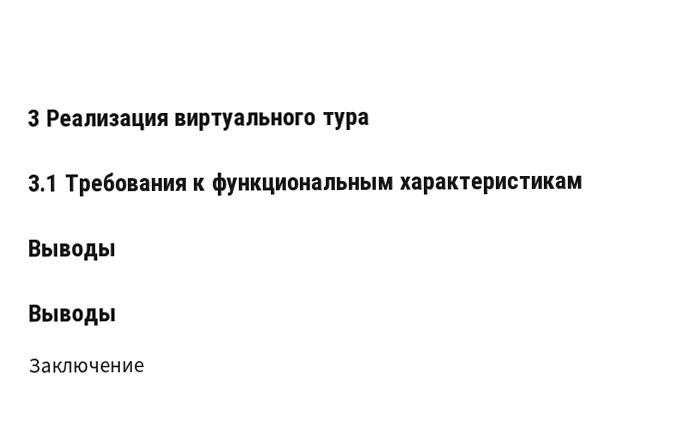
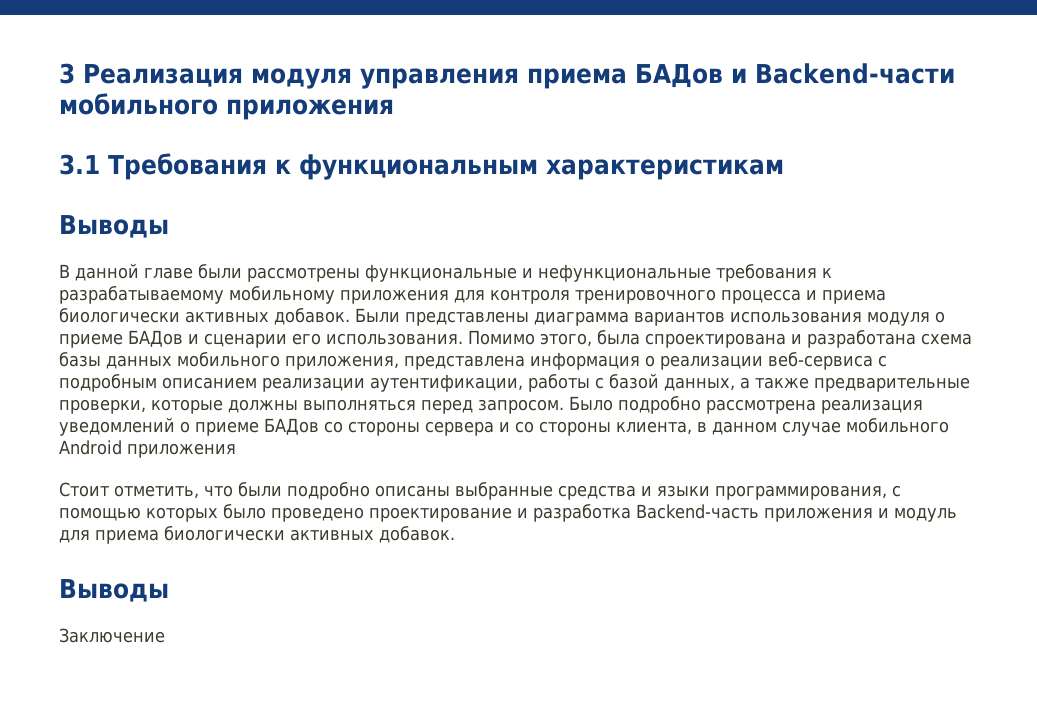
- 3 Реализация виртуального тура
+ 3 Реализация модуля управления приема БАДов и Backend-части мобильного приложения
+ В данной главе были рассмотрены функциональные и нефункциональные требования к разрабатываемому мобильному приложения для контроля тренировочного процесса и приема биологически активных добавок. Были представлены диаграмма вариантов использования модуля о приеме БАДов и сценарии его использования. Помимо этого, была спроектирована и разработана схема базы данных мобильного приложения, представлена информация о реализации веб-сервиса с подробным описанием реализации аутентификации, работы с базой данных, а также предварительные проверки, которые должны выполняться перед запросом. Было подробно рассмотрена реализация уведомлений о приеме БАДов со стороны сервера и со стороны клиента, в данном случае мобильного Android приложения
+ Стоит отметить, что были подробно описаны выбранные средства и языки программирования, с помощью которых было проведено проектирование и разработка Backend-часть приложения и модуль для приема биологически активных добавок.

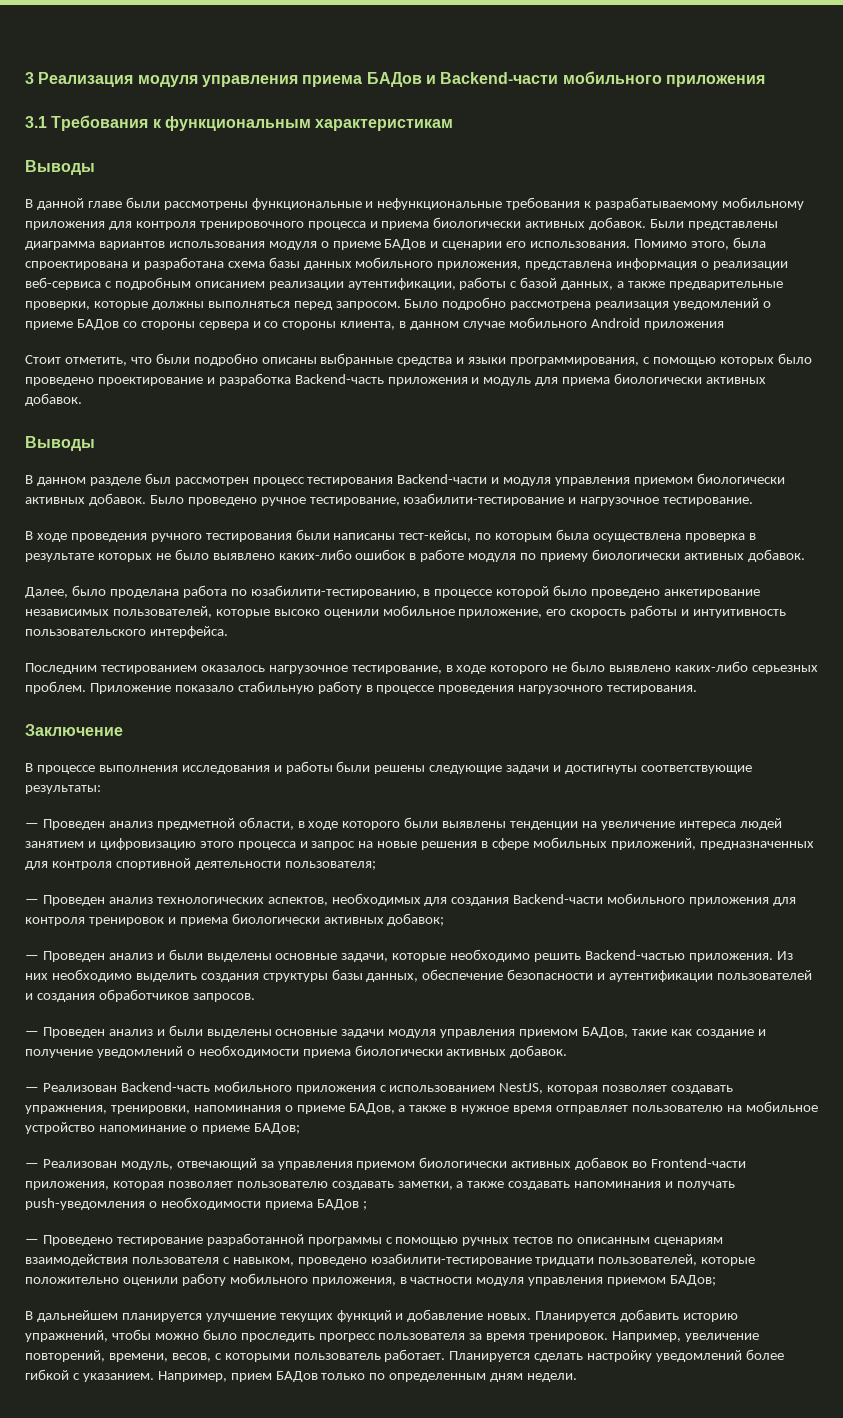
+ В данном разделе был рассмотрен процесс тестирования Backend-части и модуля управления приемом биологически активных добавок. Было проведено ручное тестирование, юзабилити-тестирование и нагрузочное тестирование.
+ В ходе проведения ручного тестирования были написаны тест-кейсы, по которым была осуществлена проверка в результате которых не было выявлено каких-либо ошибок в работе модуля по приему биологически активных добавок.
+ Далее, было проделана работа по юзабилити-тестированию, в процессе которой было проведено анкетирование независимых пользователей, которые высоко оценили мобильное приложение, его скорость работы и интуитивность пользовательского интерфейса.
+ Последним тестированием оказалось нагрузочное тестирование, в ходе которого не было выявлено каких-либо серьезных проблем. Приложение показало стабильную работу в процессе проведения нагрузочного тестирования.
  Заключение
+ В процессе выполнения исследования и работы были решены следующие задачи и достигнуты соответствующие результаты:
+ — Проведен анализ предметной области, в ходе которого были выявлены тенденции на увеличение интереса людей занятием и цифровизацию этого процесса и запрос на новые решения в сфере мобильных приложений, предназначенных для контроля спортивной деятельности пользователя;
+ — Проведен анализ технологических аспектов, необходимых для создания Backend-части мобильного приложения для контроля тренировок и приема биологически активных добавок;
+ — Проведен анализ и были выделены основные задачи, которые необходимо решить Backend-частью приложения. Из них необходимо выделить создания структуры базы данных, обеспечение безопасности и аутентификации пользователей и создания обработчиков запросов.
+ — Проведен анализ и были выделены основные задачи модуля управления приемом БАДов, такие как создание и получение уведомлений о необходимости приема биологически активных добавок.
+ — Реализован Backend-часть мобильного приложения с использованием NestJS, которая позволяет создавать упражнения, тренировки, напоминания о приеме БАДов, а также в нужное время отправляет пользователю на мобильное устройство напоминание о приеме БАДов;
+ — Реализован модуль, отвечающий за управления приемом биологически активных добавок во Frontend-части приложения, которая позволяет пользователю создавать заметки, а также создавать напоминания и получать push-уведомления о необходимости приема БАДов ;
+ — Проведено тестирование разработанной программы с помощью ручных тестов по описанным сценариям взаимодействия пользователя с навыком, проведено юзабилити-тестирование тридцати пользователей, которые положительно оценили работу мобильного приложения, в частности модуля управления приемом БАДов;
+ В дальнейшем планируется улучшение текущих функций и добавление новых. Планируется добавить историю упражнений, чтобы можно было проследить прогресс пользователя за время тренировок. Например, увеличение повторений, времени, весов, с которыми пользователь работает. Планируется сделать настройку уведомлений более гибкой с указанием. Например, прием БАДов только по определенным дням недели.

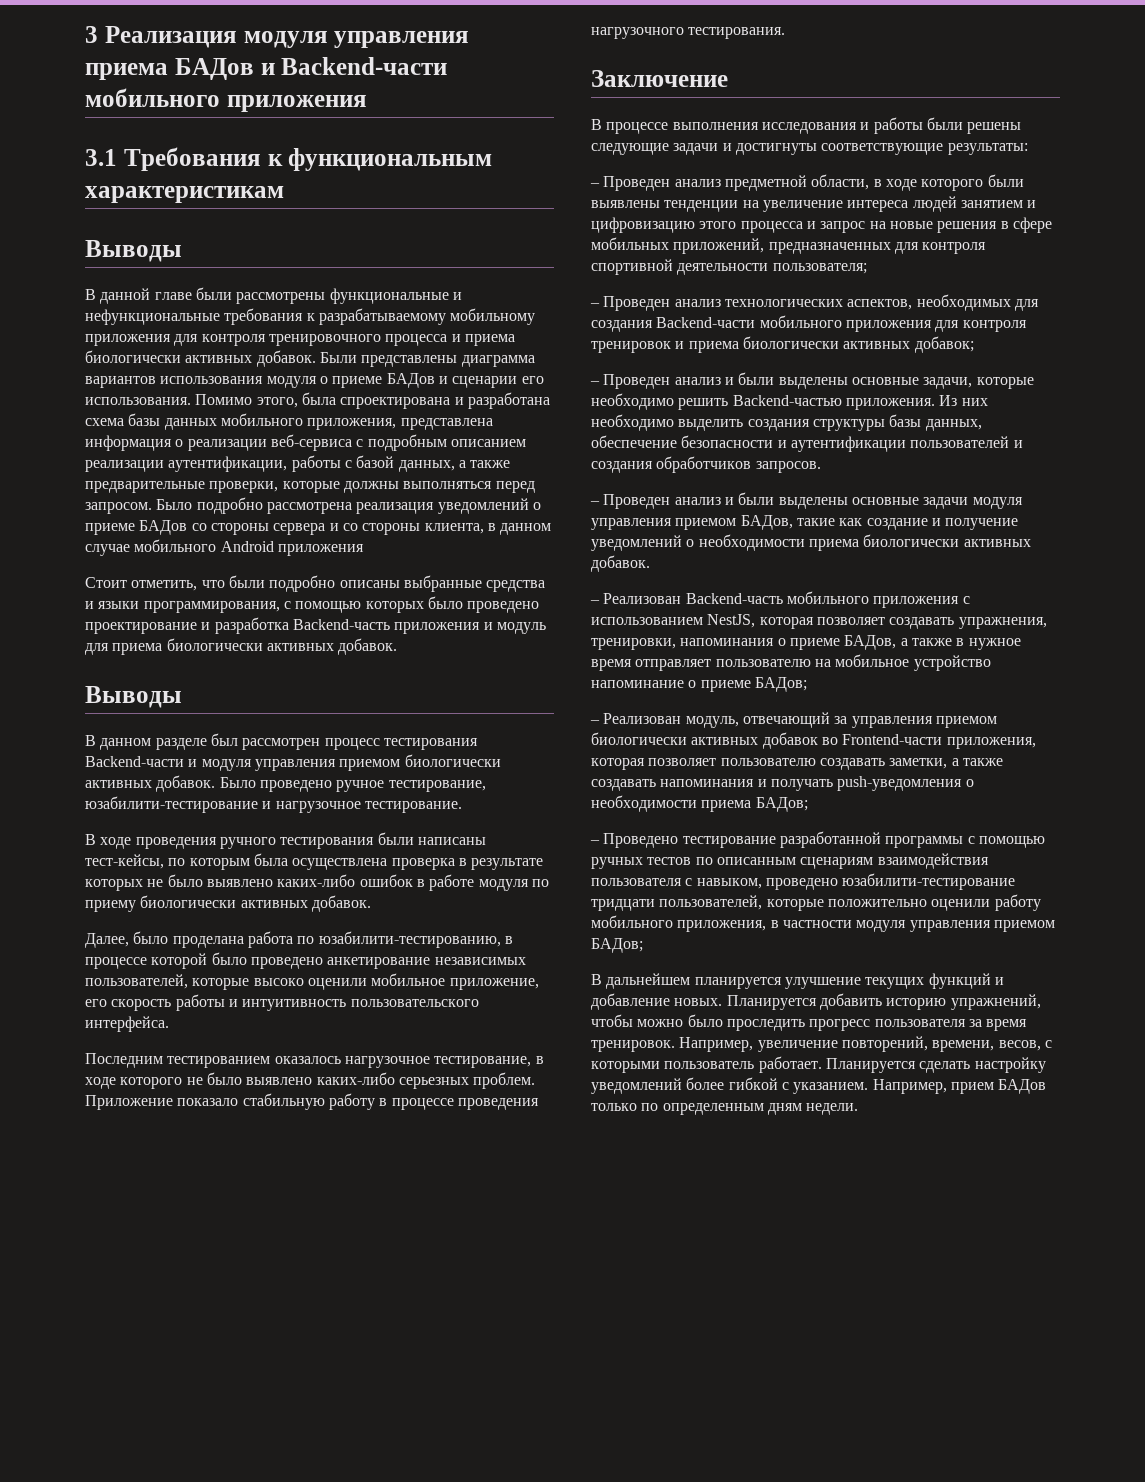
- — Проведен анализ предметной области, в ходе которого были выявлены тенденции на увеличение интереса людей занятием и цифровизацию этого процесса и запрос на новые решения в сфере мобильных приложений, предназначенных для контроля спортивной деятельности пользователя;
+ – Проведен анализ предметной области, в ходе которого были выявлены тенденции на увеличение интереса людей занятием и цифровизацию этого процесса и запрос на новые решения в сфере мобильных приложений, предназначенных для контроля спортивной деятельности пользователя;
- — Проведен анализ технологических аспектов, необходимых для создания Backend-части мобильного приложения для контроля тренировок и приема биологически активных добавок;
+ – Проведен анализ технологических аспектов, необходимых для создания Backend-части мобильного приложения для контроля тренировок и приема биологически активных добавок;
- — Проведен анализ и были выделены основные задачи, которые необходимо решить Backend-частью приложения.
+ – Проведен анализ и были выделены основные задачи, которые необходимо решить Backend-частью приложения.
- — Проведен анализ и были выделены основные задачи модуля управления приемом БАДов, такие как создание и получение уведомлений о необходимости приема биологически активных добавок.
+ – Проведен анализ и были выделены основные задачи модуля управления приемом БАДов, такие как создание и получение уведомлений о необходимости приема биологически активных добавок.
- — Реализован Backend-часть мобильного приложения с использованием NestJS, которая позволяет создавать упражнения, тренировки, напоминания о приеме БАДов, а также в нужное время отправляет пользователю на мобильное устройство напоминание о приеме БАДов;
+ – Реализован Backend-часть мобильного приложения с использованием NestJS, которая позволяет создавать упражнения, тренировки, напоминания о приеме БАДов, а также в нужное время отправляет пользователю на мобильное устройство напоминание о приеме БАДов;
- — Реализован модуль, отвечающий за управления приемом биологически активных добавок во Frontend-части приложения, которая позволяет пользователю создавать заметки, а также создавать напоминания и получать push-уведомления о необходимости приема БАДов ;
- — Проведено тестирование разработанной программы с помощью ручных тестов по описанным сценариям взаимодействия пользователя с навыком, проведено юзабилити-тестирование тридцати пользователей, которые положительно оценили работу мобильного приложения, в частности модуля управления приемом БАДов;
+ – Реализован модуль, отвечающий за управления приемом биологически активных добавок во Frontend-части приложения, которая позволяет пользователю создавать заметки, а также создавать напоминания и получать push-уведомления о необходимости приема БАДов;
+ – Проведено тестирование разработанной программы с помощью ручных тестов по описанным сценариям взаимодействия пользователя с навыком, проведено юзабилити-тестирование тридцати пользователей, которые положительно оценили работу мобильного приложения, в частности модуля управления приемом БАДов;

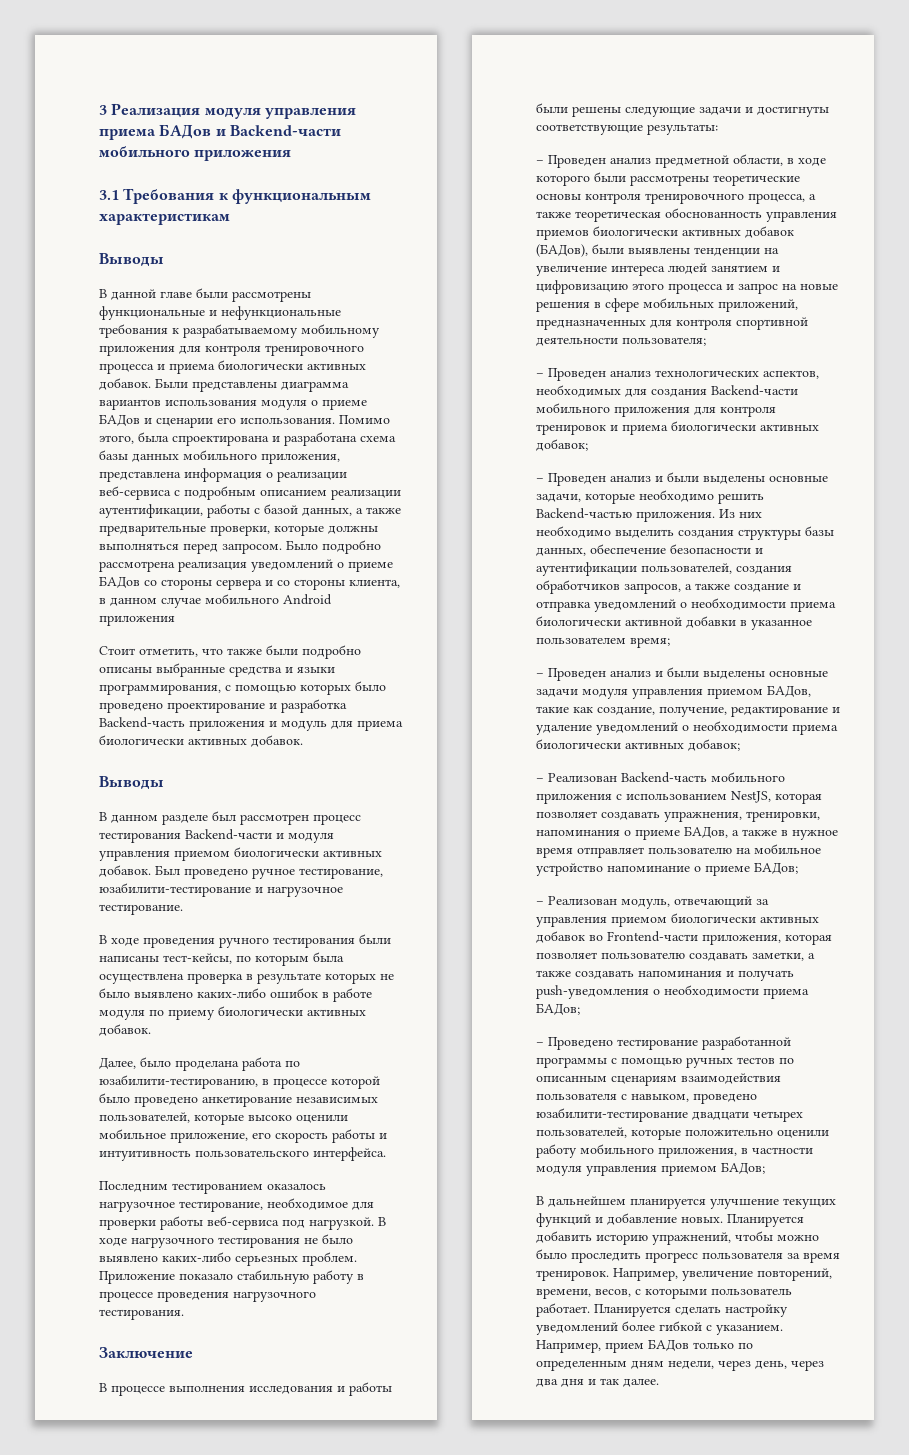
- Стоит отметить, что были подробно описаны выбранные средства и языки программирования, с помощью которых было проведено проектирование и разработка Backend-часть приложения и модуль для приема биологически активных добавок.
+ Стоит отметить, что также были подробно описаны выбранные средства и языки программирования, с помощью которых было проведено проектирование и разработка Backend-часть приложения и модуль для приема биологически активных добавок.
- Было проведено ручное тестирование, юзабилити-тестирование и нагрузочное тестирование.
+ Был проведено ручное тестирование, юзабилити-тестирование и нагрузочное тестирование.
- Последним тестированием оказалось нагрузочное тестирование, в ходе которого не было выявлено каких-либо серьезных проблем.
+ Последним тестированием оказалось нагрузочное тестирование, необходимое для проверки работы веб-сервиса под нагрузкой. В ходе нагрузочного тестирования не было выявлено каких-либо серьезных проблем.
- – Проведен анализ предметной области, в ходе которого были выявлены тенденции на увеличение интереса людей занятием и цифровизацию этого процесса и запрос на новые решения в сфере мобильных приложений, предназначенных для контроля спортивной деятельности пользователя;
+ – Проведен анализ предметной области, в ходе которого были рассмотрены теоретические основы контроля тренировочного процесса, а также теоретическая обоснованность управления приемов биологически активных добавок (БАДов), были выявлены тенденции на увеличение интереса людей занятием и цифровизацию этого процесса и запрос на новые решения в сфере мобильных приложений, предназначенных для контроля спортивной деятельности пользователя;
- Из них необходимо выделить создания структуры базы данных, обеспечение безопасности и аутентификации пользователей и создания обработчиков запросов.
+ Из них необходимо выделить создания структуры базы данных, обеспечение безопасности и аутентификации пользователей, создания обработчиков запросов, а также создание и отправка уведомлений о необходимости приема биологически активной добавки в указанное пользователем время;
- – Проведен анализ и были выделены основные задачи модуля управления приемом БАДов, такие как создание и получение уведомлений о необходимости приема биологически активных добавок.
+ – Проведен анализ и были выделены основные задачи модуля управления приемом БАДов, такие как создание, получение, редактирование и удаление уведомлений о необходимости приема биологически активных добавок;
- – Проведено тестирование разработанной программы с помощью ручных тестов по описанным сценариям взаимодействия пользователя с навыком, проведено юзабилити-тестирование тридцати пользователей, которые положительно оценили работу мобильного приложения, в частности модуля управления приемом БАДов;
+ – Проведено тестирование разработанной программы с помощью ручных тестов по описанным сценариям взаимодействия пользователя с навыком, проведено юзабилити-тестирование двадцати четырех пользователей, которые положительно оценили работу мобильного приложения, в частности модуля управления приемом БАДов;
- Например, прием БАДов только по определенным дням недели.
+ Например, прием БАДов только по определенным дням недели, через день, через два дня и так далее.

